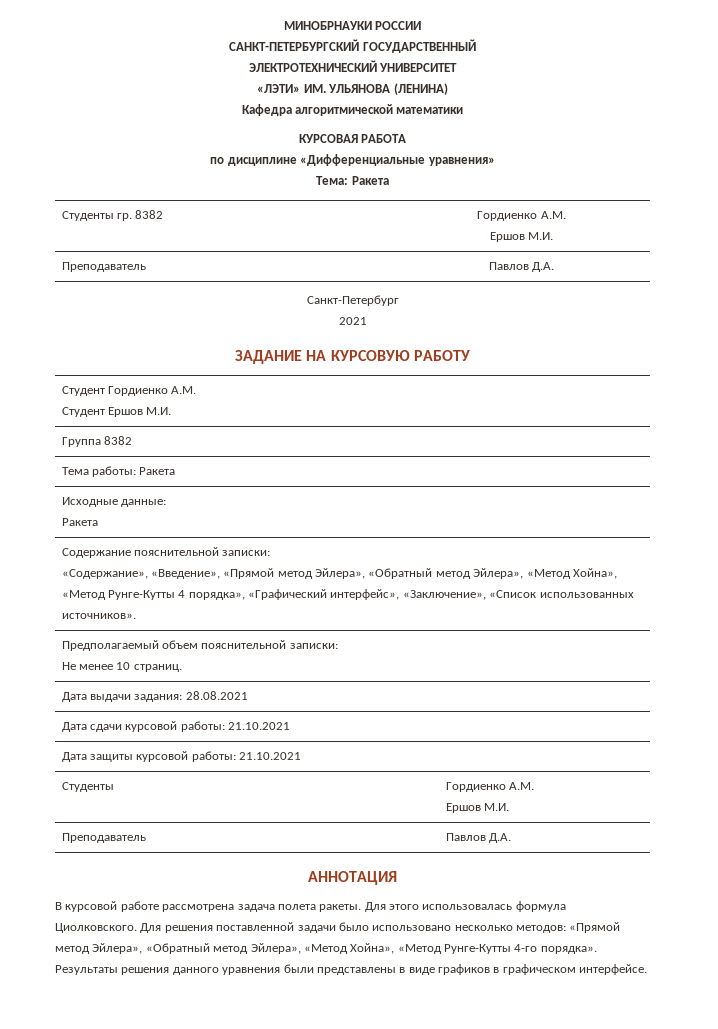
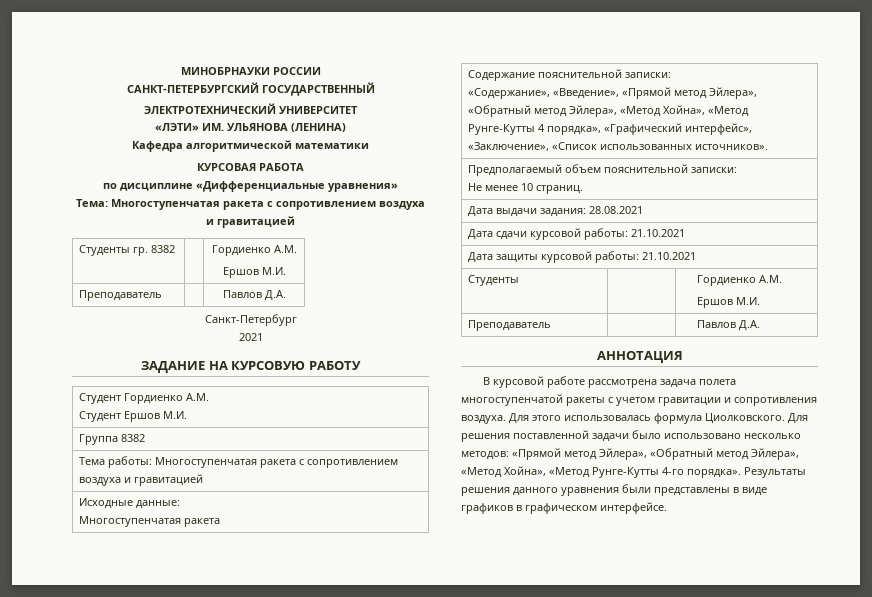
- Тема: Ракета
+ Тема: Многоступенчатая ракета с сопротивлением воздуха и гравитацией
- Тема работы: Ракета
+ Тема работы: Многоступенчатая ракета с сопротивлением воздуха и гравитацией
  Исходные данные:
- Ракета
+ Многоступенчатая ракета
- В курсовой работе рассмотрена задача полета ракеты.
+ В курсовой работе рассмотрена задача полета многоступенчатой ракеты с учетом гравитации и сопротивления воздуха.

